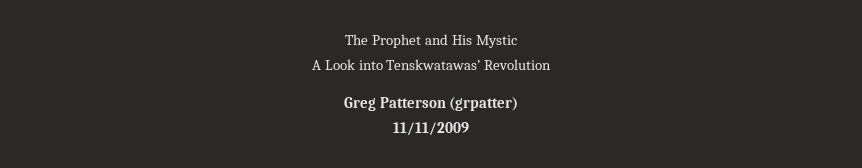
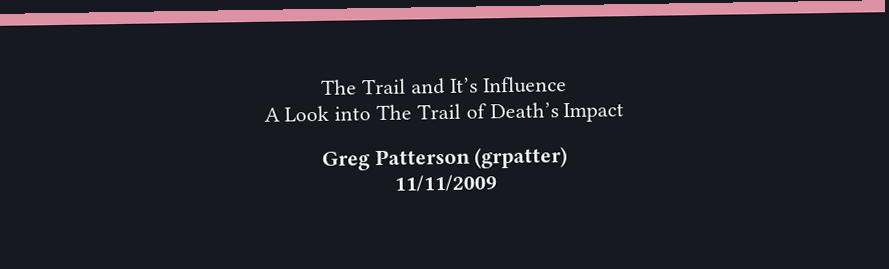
- The Prophet and His Mystic
+ The Trail and It’s Influence
- A Look into Tenskwatawas’ Revolution
+ A Look into The Trail of Death’s Impact

